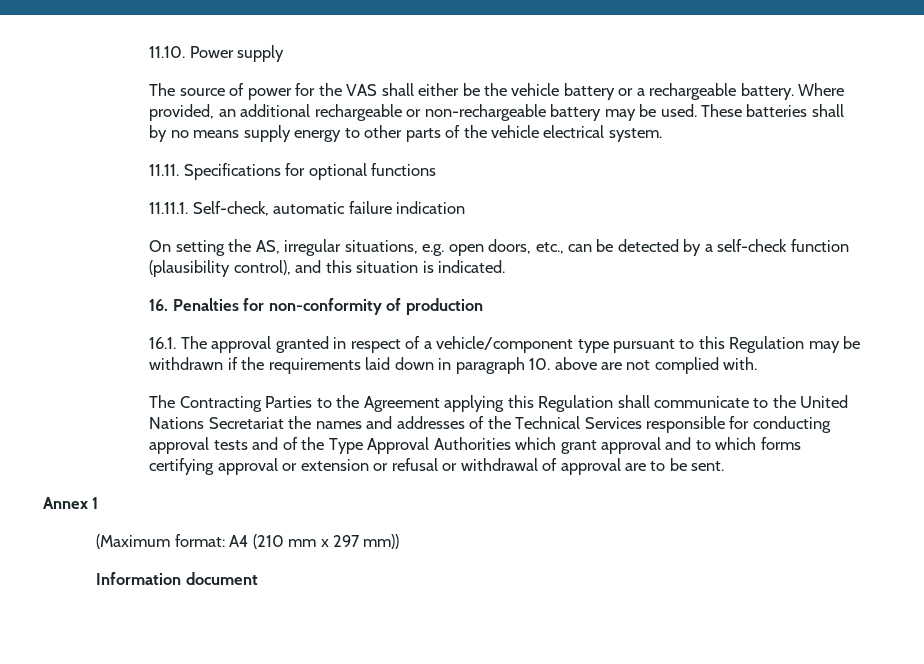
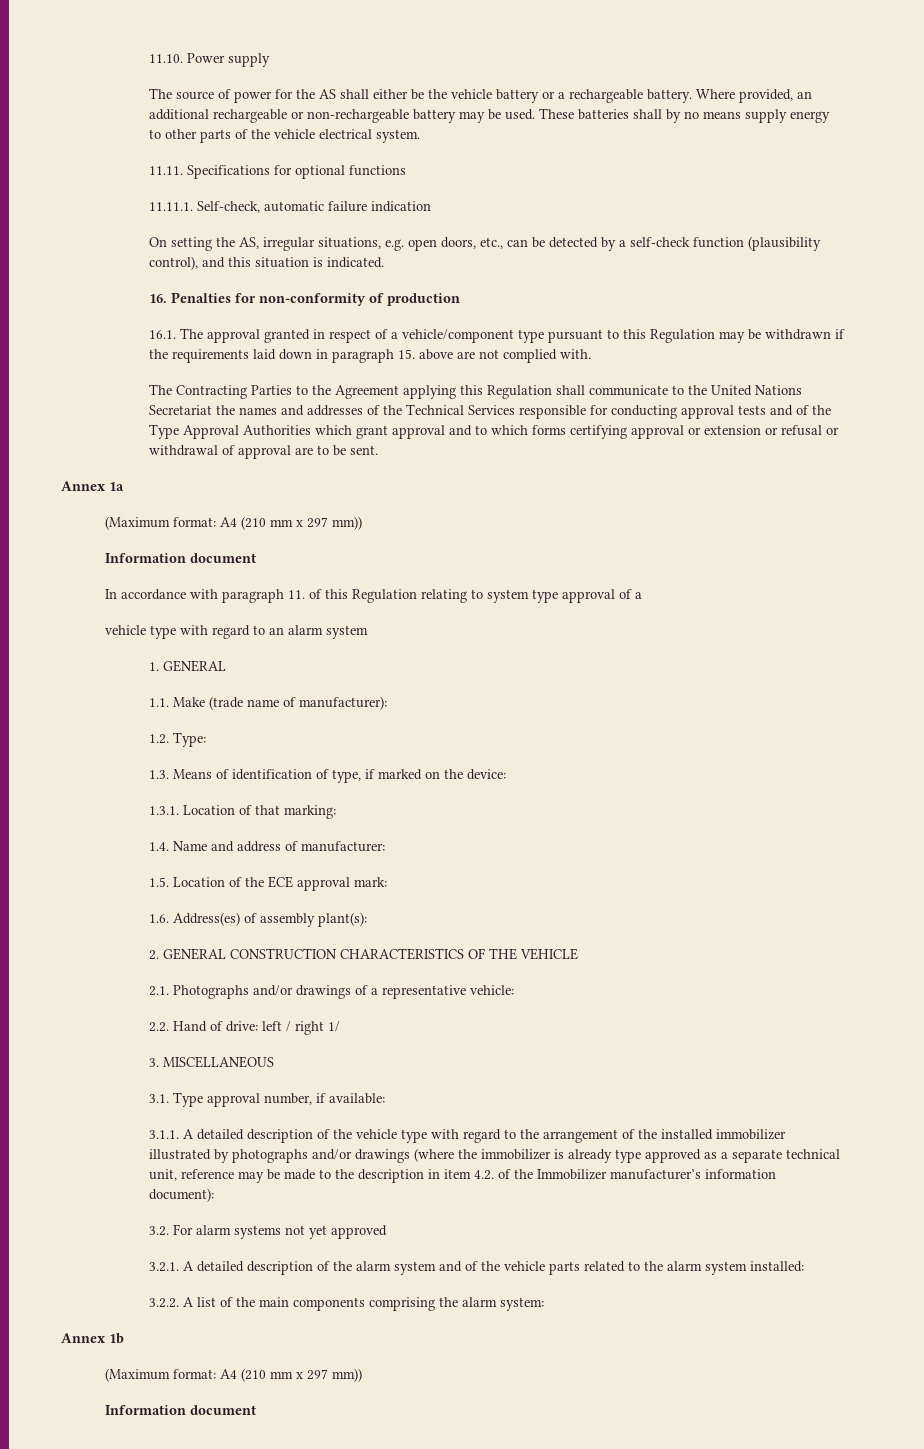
- The source of power for the VAS shall either be the vehicle battery or a rechargeable battery.
+ The source of power for the AS shall either be the vehicle battery or a rechargeable battery.
- 16.1. The approval granted in respect of a vehicle/component type pursuant to this Regulation may be withdrawn if the requirements laid down in paragraph 10. above are not complied with.
+ 16.1. The approval granted in respect of a vehicle/component type pursuant to this Regulation may be withdrawn if the requirements laid down in paragraph 15. above are not complied with.
- Annex 1
+ Annex 1a
+ In accordance with paragraph 11. of this Regulation relating to system type approval of a
+ vehicle type with regard to an alarm system
+ 1. GENERAL
+ 1.1. Make (trade name of manufacturer):
+ 1.2. Type:
+ 1.3. Means of identification of type, if marked on the device:
+ 1.3.1. Location of that marking:
+ 1.4. Name and address of manufacturer:
+ 1.5. Location of the ECE approval mark:
+ 1.6. Address(es) of assembly plant(s):
+ 2. GENERAL CONSTRUCTION CHARACTERISTICS OF THE VEHICLE
+ 2.1. Photographs and/or drawings of a representative vehicle:
+ 2.2. Hand of drive: left / right 1/
+ 3. MISCELLANEOUS
+ 3.1. Type approval number, if available:
+ 3.1.1. A detailed description of the vehicle type with regard to the arrangement of the installed immobilizer illustrated by photographs and/or drawings (where the immobilizer is already type approved as a separate technical unit, reference may be made to the description in item 4.2. of the Immobilizer manufacturer’s information document):
+ 3.2. For alarm systems not yet approved
+ 3.2.1. A detailed description of the alarm system and of the vehicle parts related to the alarm system installed:
+ 3.2.2. A list of the main components comprising the alarm system:
+ Annex 1b
+ (Maximum format: A4 (210 mm x 297 mm))
+ Information document

